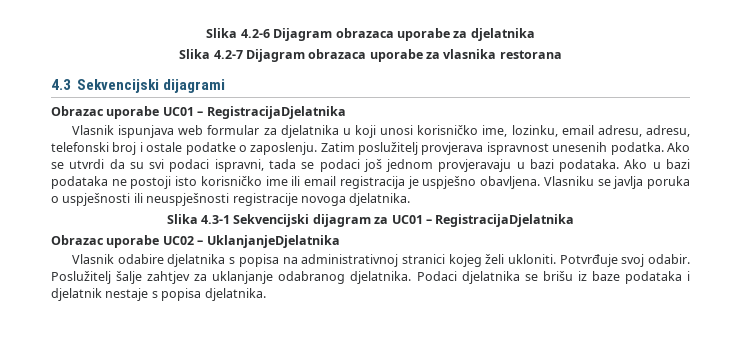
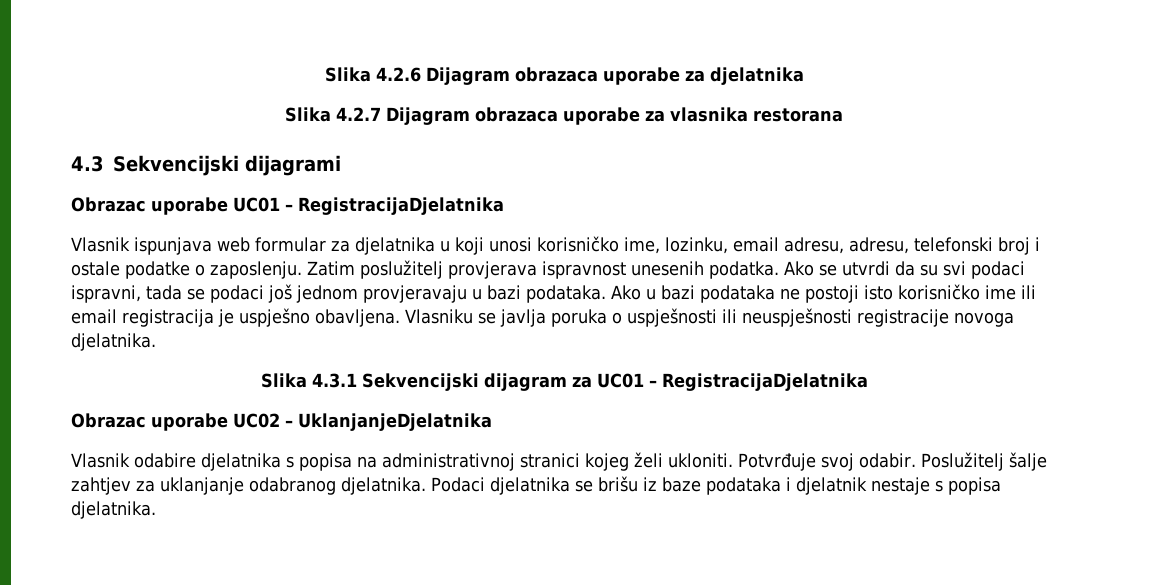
- Slika 4.2-6 Dijagram obrazaca uporabe za djelatnika
+ Slika 4.2.6 Dijagram obrazaca uporabe za djelatnika
- Slika 4.2-7 Dijagram obrazaca uporabe za vlasnika restorana
+ Slika 4.2.7 Dijagram obrazaca uporabe za vlasnika restorana
- Slika 4.3-1 Sekvencijski dijagram za UC01 – RegistracijaDjelatnika
+ Slika 4.3.1 Sekvencijski dijagram za UC01 – RegistracijaDjelatnika

